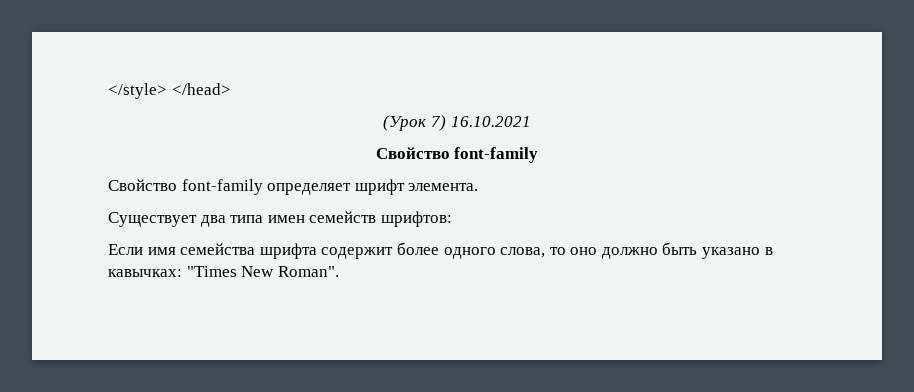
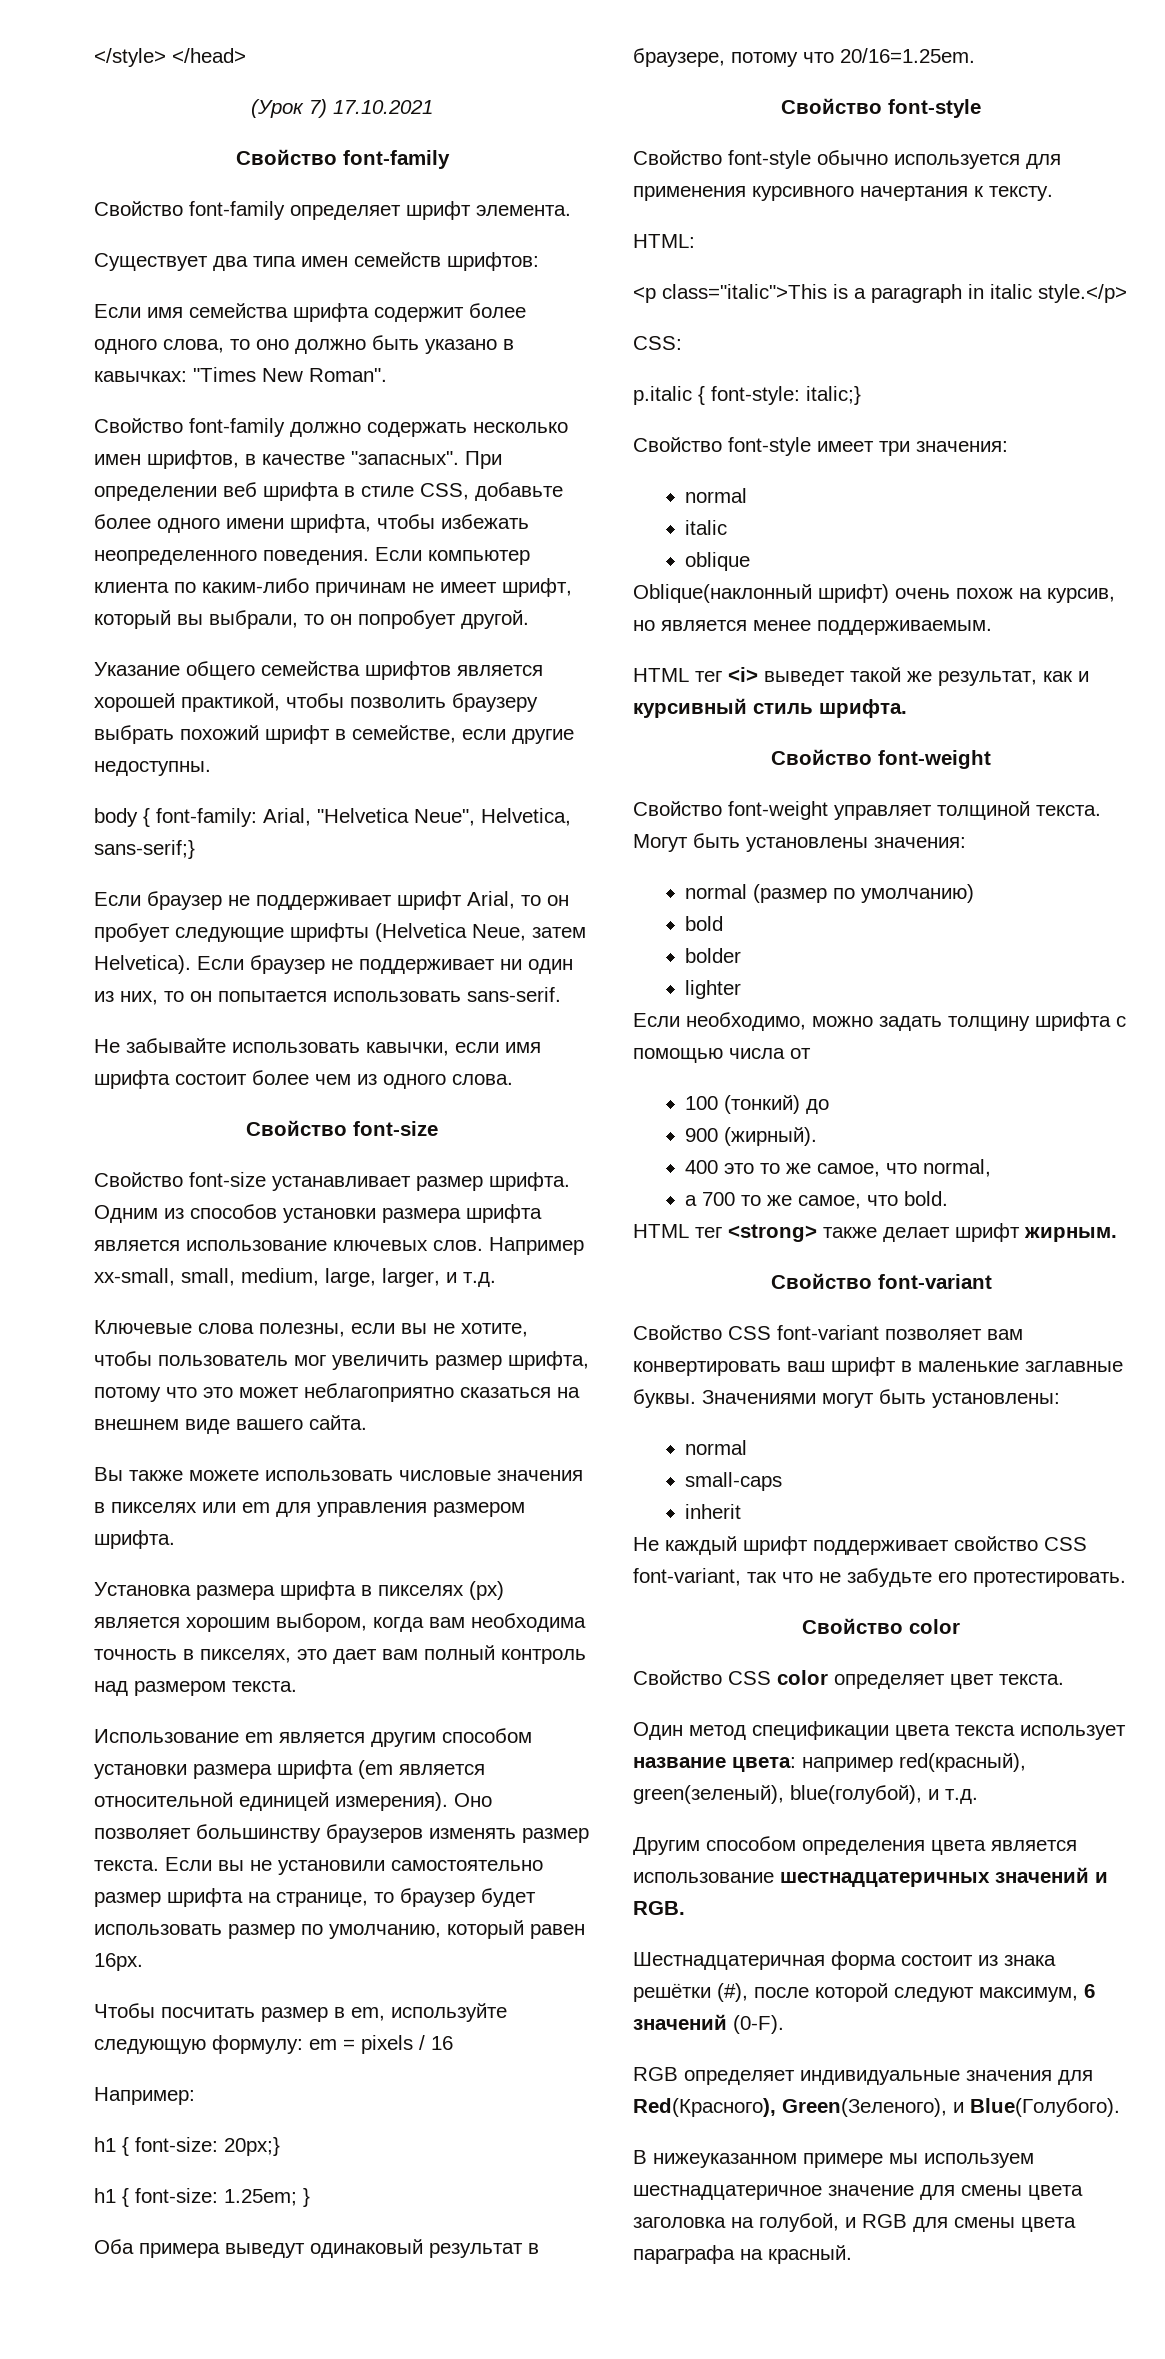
- (Урок 7) 16.10.2021
+ (Урок 7) 17.10.2021
+ Свойство font-family должно содержать несколько имен шрифтов, в качестве "запасных". При определении веб шрифта в стиле CSS, добавьте более одного имени шрифта, чтобы избежать неопределенного поведения. Если компьютер клиента по каким-либо причинам не имеет шрифт, который вы выбрали, то он попробует другой.
+ Указание общего семейства шрифтов является хорошей практикой, чтобы позволить браузеру выбрать похожий шрифт в семействе, если другие недоступны.
+ body { font-family: Arial, "Helvetica Neue", Helvetica, sans-serif;}
+ Если браузер не поддерживает шрифт Arial, то он пробует следующие шрифты (Helvetica Neue, затем Helvetica). Если браузер не поддерживает ни один из них, то он попытается использовать sans-serif.
+ Не забывайте использовать кавычки, если имя шрифта состоит более чем из одного слова.
+ Свойство font-size
+ Свойство font-size устанавливает размер шрифта. Одним из способов установки размера шрифта является использование ключевых слов. Например xx-small, small, medium, large, larger, и т.д.
+ Ключевые слова полезны, если вы не хотите, чтобы пользователь мог увеличить размер шрифта, потому что это может неблагоприятно сказаться на внешнем виде вашего сайта.
+ Вы также можете использовать числовые значения в пикселях или em для управления размером шрифта.
+ Установка размера шрифта в пикселях (px) является хорошим выбором, когда вам необходима точность в пикселях, это дает вам полный контроль над размером текста.
+ Использование em является другим способом установки размера шрифта (em является относительной единицей измерения). Оно позволяет большинству браузеров изменять размер текста. Если вы не установили самостоятельно размер шрифта на странице, то браузер будет использовать размер по умолчанию, который равен 16px.
+ Чтобы посчитать размер в em, используйте следующую формулу: em = pixels / 16
+ Например:
+ h1 { font-size: 20px;}
+ h1 { font-size: 1.25em; }
+ Оба примера выведут одинаковый результат в браузере, потому что 20/16=1.25em.
+ Свойство font-style
+ Свойство font-style обычно используется для применения курсивного начертания к тексту.
+ HTML:
+ <p class="italic">This is a paragraph in italic style.</p>
+ CSS:
+ p.italic { font-style: italic;}
+ Свойство font-style имеет три значения:
+ normal
+ italic
+ oblique
+ Oblique(наклонный шрифт) очень похож на курсив, но является менее поддерживаемым.
+ HTML тег <i> выведет такой же результат, как и курсивный стиль шрифта.
+ Свойство font-weight
+ Свойство font-weight управляет толщиной текста. Могут быть установлены значения:
+ normal (размер по умолчанию)
+ bold
+ bolder
+ lighter
+ Если необходимо, можно задать толщину шрифта с помощью числа от
+ 100 (тонкий) до
+ 900 (жирный).
+ 400 это то же самое, что normal,
+ а 700 то же самое, что bold.
+ HTML тег <strong> также делает шрифт жирным.
+ Свойство font-variant
+ Свойство CSS font-variant позволяет вам конвертировать ваш шрифт в маленькие заглавные буквы. Значениями могут быть установлены:
+ normal
+ small-caps
+ inherit
+ Не каждый шрифт поддерживает свойство CSS font-variant, так что не забудьте его протестировать.
+ Свойство color
+ Свойство CSS color определяет цвет текста.
+ Один метод спецификации цвета текста использует название цвета: например red(красный), green(зеленый), blue(голубой), и т.д.
+ Другим способом определения цвета является использование шестнадцатеричных значений и RGB.
+ Шестнадцатеричная форма состоит из знака решётки (#), после которой следуют максимум, 6 значений (0-F).
+ RGB определяет индивидуальные значения для Red(Красного), Green(Зеленого), и Blue(Голубого).
+ В нижеуказанном примере мы используем шестнадцатеричное значение для смены цвета заголовка на голубой, и RGB для смены цвета параграфа на красный.

